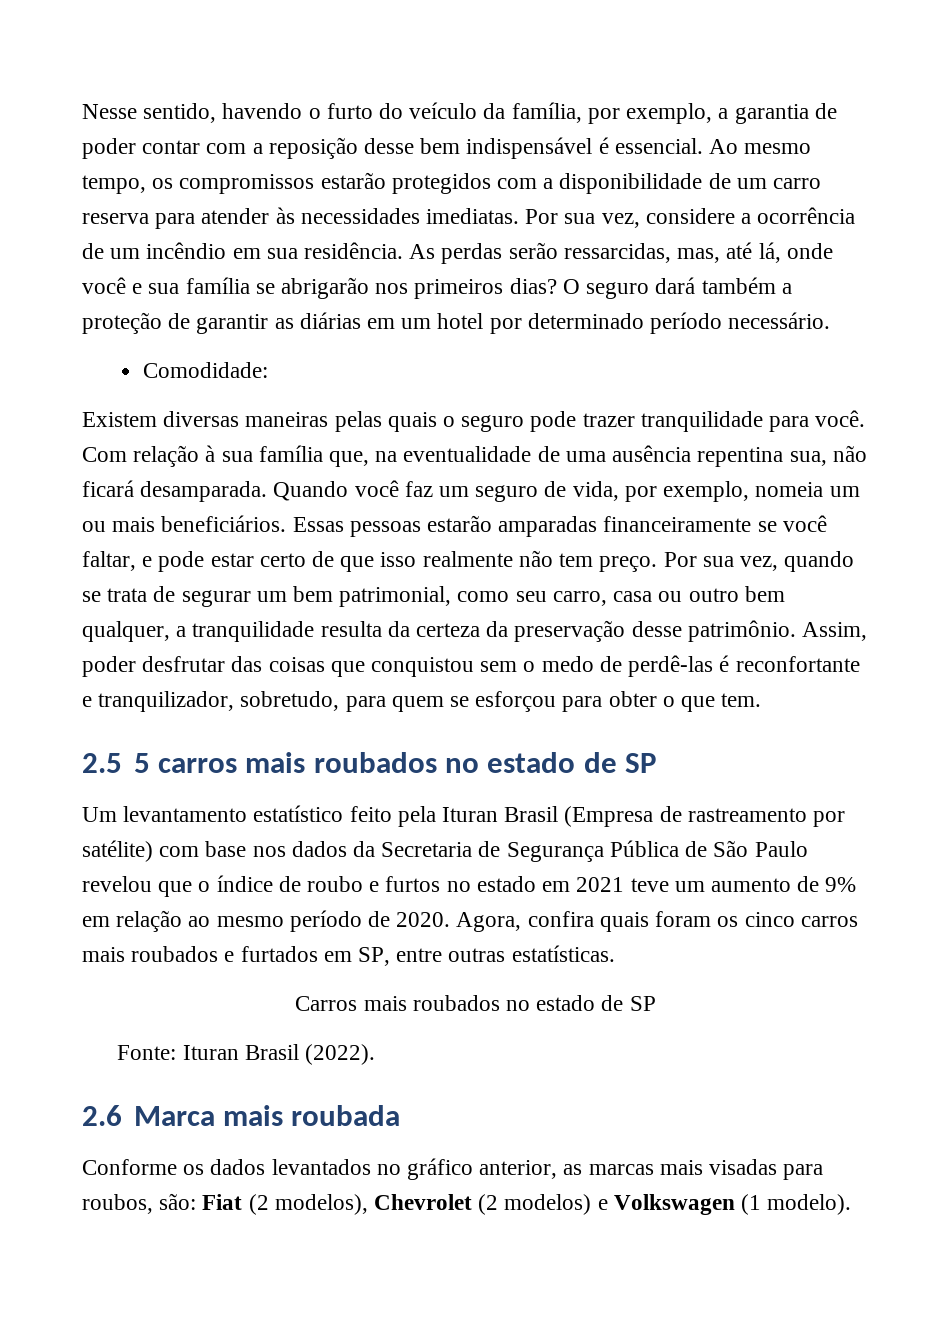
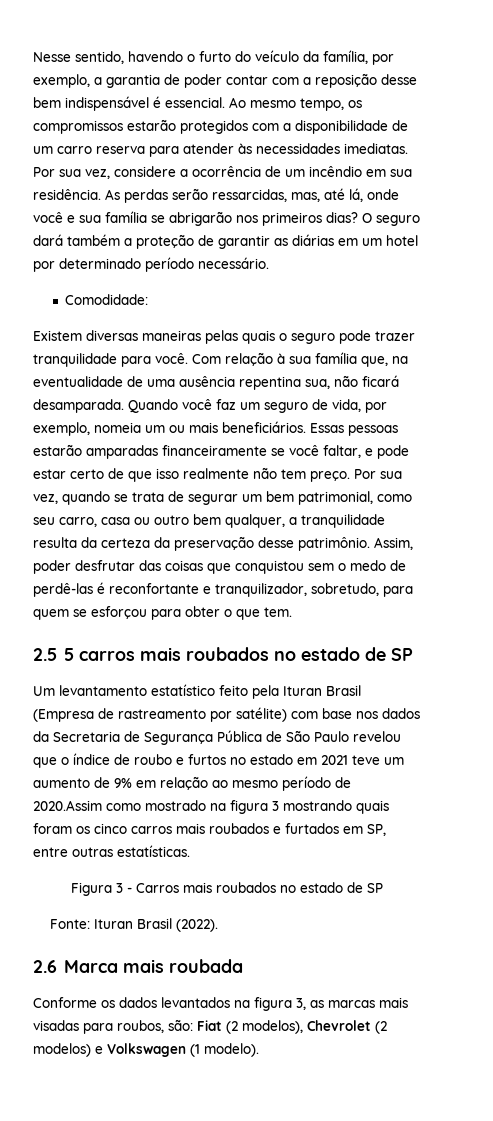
- Um levantamento estatístico feito pela Ituran Brasil (Empresa de rastreamento por satélite) com base nos dados da Secretaria de Segurança Pública de São Paulo revelou que o índice de roubo e furtos no estado em 2021 teve um aumento de 9% em relação ao mesmo período de 2020. Agora, confira quais foram os cinco carros mais roubados e furtados em SP, entre outras estatísticas.
+ Um levantamento estatístico feito pela Ituran Brasil (Empresa de rastreamento por satélite) com base nos dados da Secretaria de Segurança Pública de São Paulo revelou que o índice de roubo e furtos no estado em 2021 teve um aumento de 9% em relação ao mesmo período de 2020.Assim como mostrado na figura 3 mostrando quais foram os cinco carros mais roubados e furtados em SP, entre outras estatísticas.
- Carros mais roubados no estado de SP
+ Figura 3 - Carros mais roubados no estado de SP
- Conforme os dados levantados no gráfico anterior, as marcas mais visadas para roubos, são: Fiat (2 modelos), Chevrolet (2 modelos) e Volkswagen (1 modelo).
+ Conforme os dados levantados na figura 3, as marcas mais visadas para roubos, são: Fiat (2 modelos), Chevrolet (2 modelos) e Volkswagen (1 modelo).

